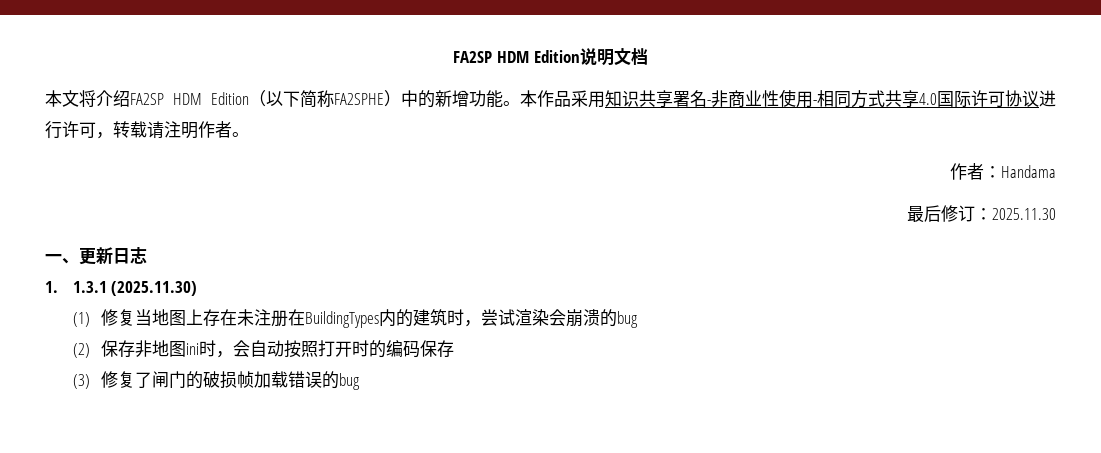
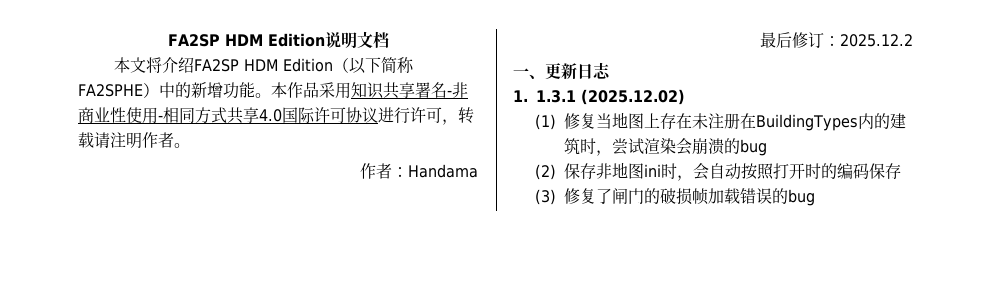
- 最后修订：2025.11.30
+ 最后修订：2025.12.2
- 1. 1.3.1 (2025.11.30)
+ 1. 1.3.1 (2025.12.02)

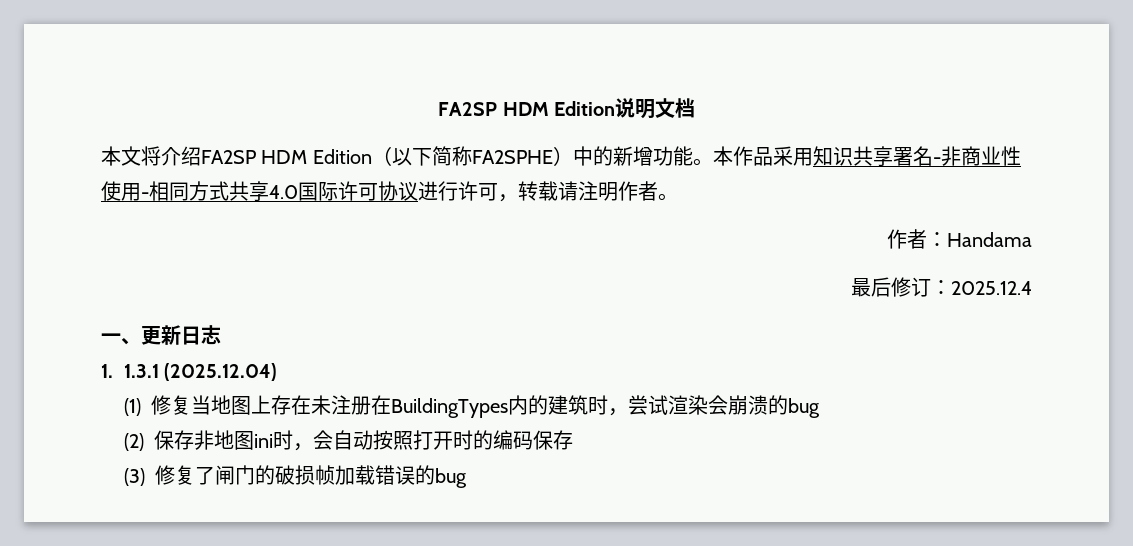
- 最后修订：2025.12.2
+ 最后修订：2025.12.4
- 1. 1.3.1 (2025.12.02)
+ 1. 1.3.1 (2025.12.04)

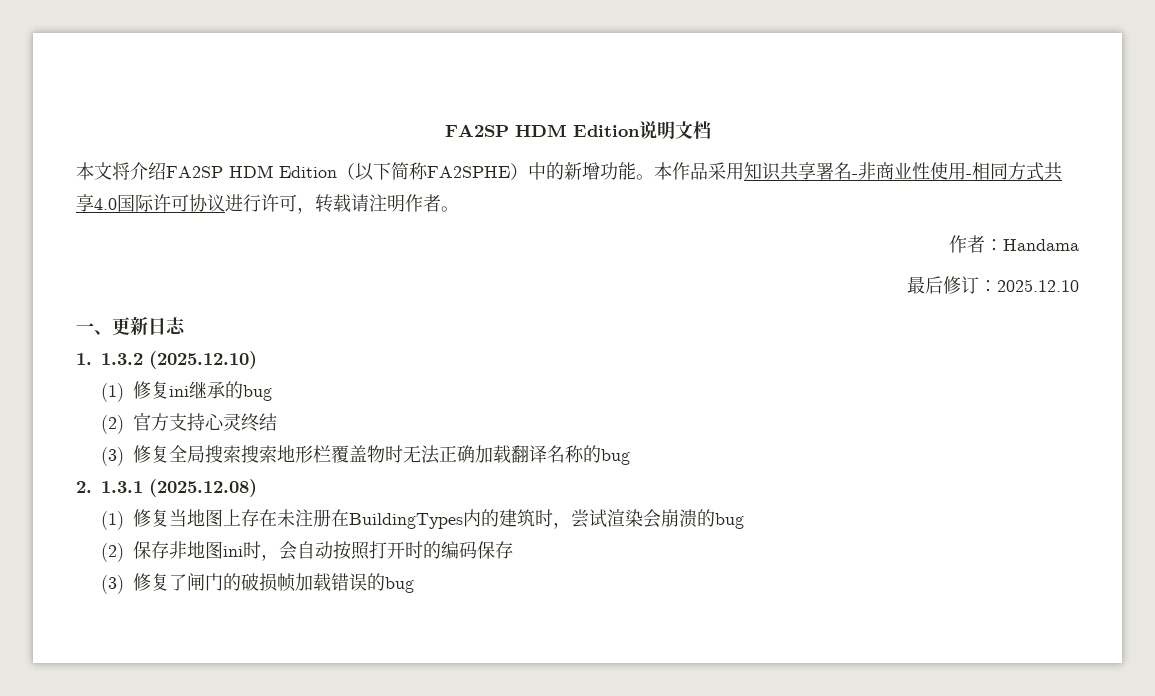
- 最后修订：2025.12.4
+ 最后修订：2025.12.10
- 1. 1.3.1 (2025.12.04)
+ 1. 1.3.2 (2025.12.10)
+ (1)修复ini继承的bug
+ (2)官方支持心灵终结
+ (3)修复全局搜索搜索地形栏覆盖物时无法正确加载翻译名称的bug
+ 2. 1.3.1 (2025.12.08)

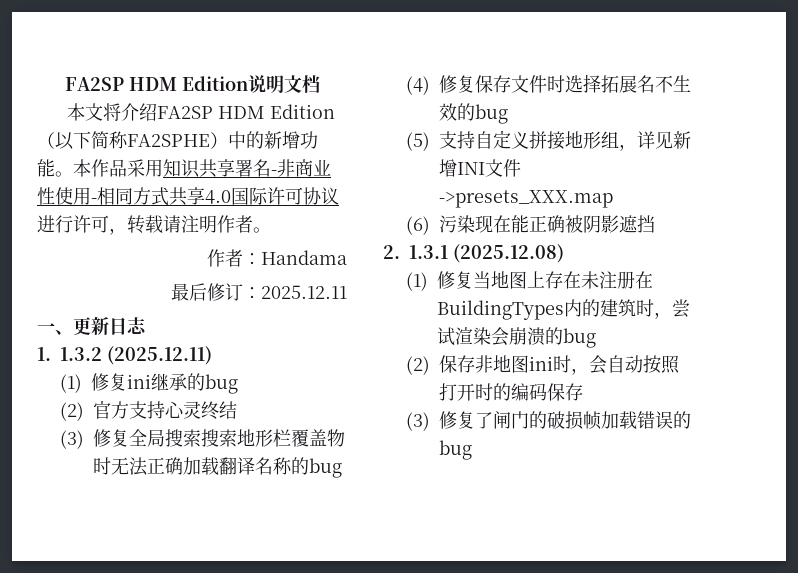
- 最后修订：2025.12.10
+ 最后修订：2025.12.11
- 1. 1.3.2 (2025.12.10)
+ 1. 1.3.2 (2025.12.11)
+ (4)修复保存文件时选择拓展名不生效的bug
+ (5)支持自定义拼接地形组，详见新增INI文件->presets_XXX.map
+ (6)污染现在能正确被阴影遮挡

